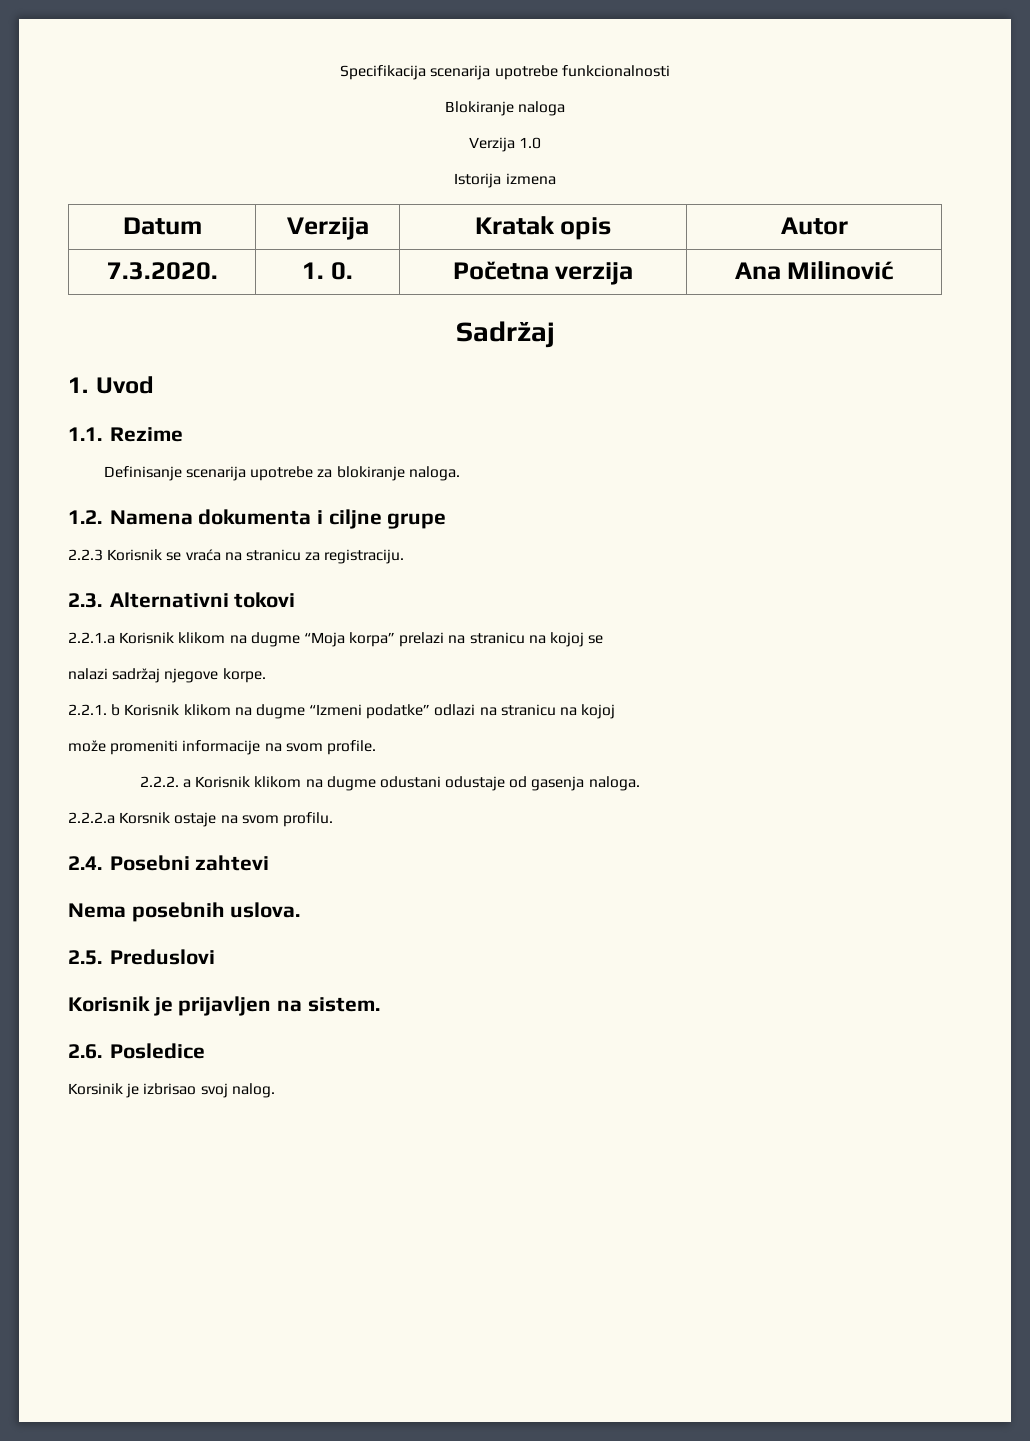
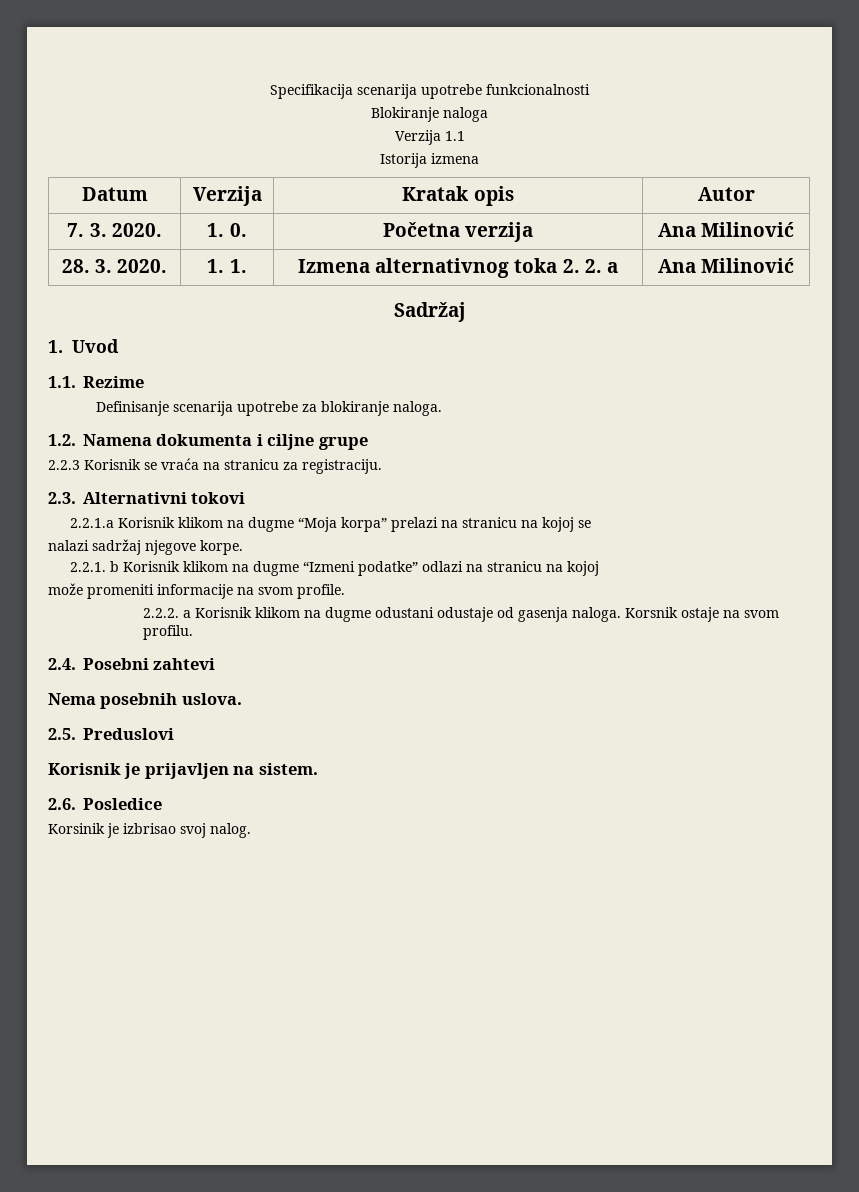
- Verzija 1.0
+ Verzija 1.1
- 7.3.2020. | 1. 0. | Početna verzija | Ana Milinović
+ 7. 3. 2020. | 1. 0. | Početna verzija | Ana Milinović
+ 28. 3. 2020. | 1. 1. | Izmena alternativnog toka 2. 2. a | Ana Milinović
- 2.2.2. a Korisnik klikom na dugme odustani odustaje od gasenja naloga.
- 2.2.2.a Korsnik ostaje na svom profilu.
+ 2.2.2. a Korisnik klikom na dugme odustani odustaje od gasenja naloga. Korsnik ostaje na svom profilu.

